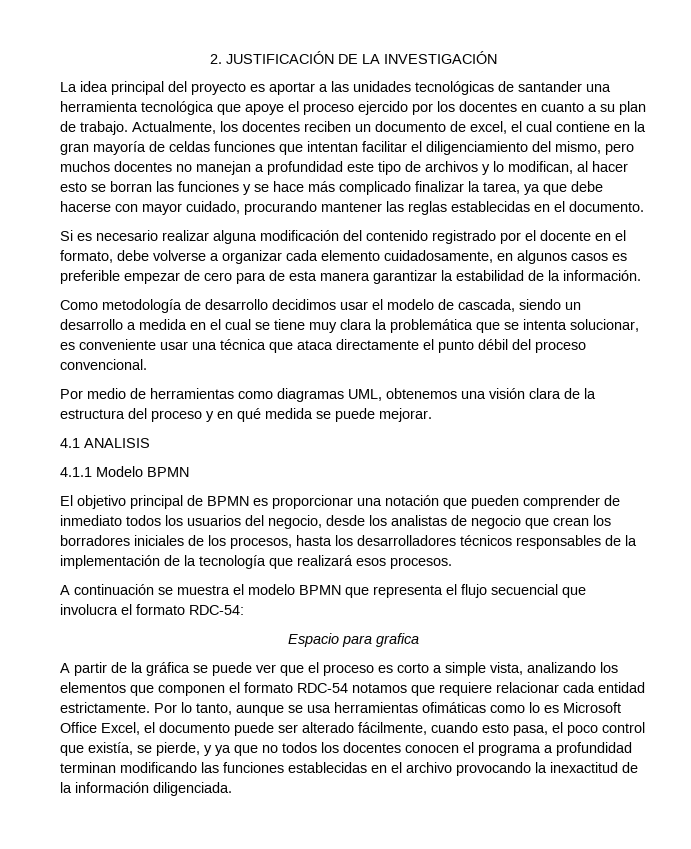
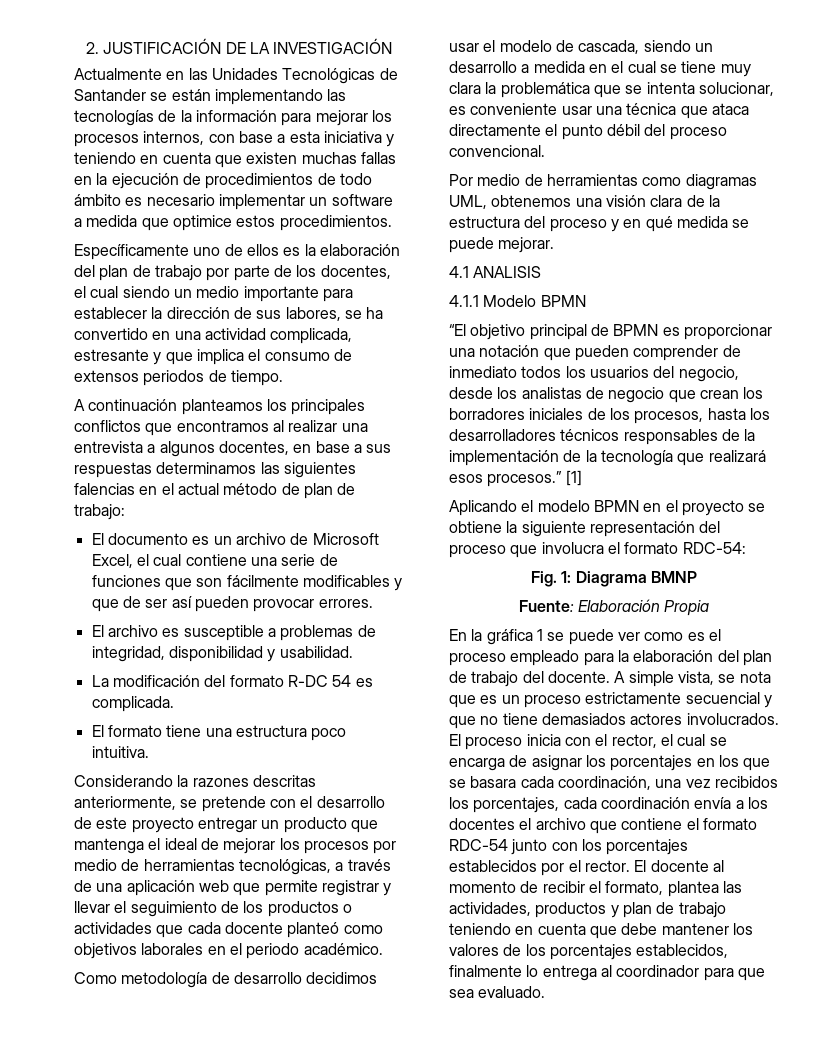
- La idea principal del proyecto es aportar a las unidades tecnológicas de santander una herramienta tecnológica que apoye el proceso ejercido por los docentes en cuanto a su plan de trabajo. Actualmente, los docentes reciben un documento de excel, el cual contiene en la gran mayoría de celdas funciones que intentan facilitar el diligenciamiento del mismo, pero muchos docentes no manejan a profundidad este tipo de archivos y lo modifican, al hacer esto se borran las funciones y se hace más complicado finalizar la tarea, ya que debe hacerse con mayor cuidado, procurando mantener las reglas establecidas en el documento.
- Si es necesario realizar alguna modificación del contenido registrado por el docente en el formato, debe volverse a organizar cada elemento cuidadosamente, en algunos casos es preferible empezar de cero para de esta manera garantizar la estabilidad de la información.
+ Actualmente en las Unidades Tecnológicas de Santander se están implementando las tecnologías de la información para mejorar los procesos internos, con base a esta iniciativa y teniendo en cuenta que existen muchas fallas en la ejecución de procedimientos de todo ámbito es necesario implementar un software a medida que optimice estos procedimientos.
+ Específicamente uno de ellos es la elaboración del plan de trabajo por parte de los docentes, el cual siendo un medio importante para establecer la dirección de sus labores, se ha convertido en una actividad complicada, estresante y que implica el consumo de extensos periodos de tiempo.
+ A continuación planteamos los principales conflictos que encontramos al realizar una entrevista a algunos docentes, en base a sus respuestas determinamos las siguientes falencias en el actual método de plan de trabajo:
+ El documento es un archivo de Microsoft Excel, el cual contiene una serie de funciones que son fácilmente modificables y que de ser así pueden provocar errores.
+ El archivo es susceptible a problemas de integridad, disponibilidad y usabilidad.
+ La modificación del formato R-DC 54 es complicada.
+ El formato tiene una estructura poco intuitiva.
+ Considerando la razones descritas anteriormente, se pretende con el desarrollo de este proyecto entregar un producto que mantenga el ideal de mejorar los procesos por medio de herramientas tecnológicas, a través de una aplicación web que permite registrar y llevar el seguimiento de los productos o actividades que cada docente planteó como objetivos laborales en el periodo académico.
- El objetivo principal de BPMN es proporcionar una notación que pueden comprender de inmediato todos los usuarios del negocio, desde los analistas de negocio que crean los borradores iniciales de los procesos, hasta los desarrolladores técnicos responsables de la implementación de la tecnología que realizará esos procesos.
- A continuación se muestra el modelo BPMN que representa el flujo secuencial que involucra el formato RDC-54:
+ “El objetivo principal de BPMN es proporcionar una notación que pueden comprender de inmediato todos los usuarios del negocio, desde los analistas de negocio que crean los borradores iniciales de los procesos, hasta los desarrolladores técnicos responsables de la implementación de la tecnología que realizará esos procesos.” [1]
+ Aplicando el modelo BPMN en el proyecto se obtiene la siguiente representación del proceso que involucra el formato RDC-54:
- Espacio para grafica
- A partir de la gráfica se puede ver que el proceso es corto a simple vista, analizando los elementos que componen el formato RDC-54 notamos que requiere relacionar cada entidad estrictamente. Por lo tanto, aunque se usa herramientas ofimáticas como lo es Microsoft Office Excel, el documento puede ser alterado fácilmente, cuando esto pasa, el poco control que existía, se pierde, y ya que no todos los docentes conocen el programa a profundidad terminan modificando las funciones establecidas en el archivo provocando la inexactitud de la información diligenciada.
+ Fig. 1: Diagrama BMNP
+ Fuente: Elaboración Propia
+ En la gráfica 1 se puede ver como es el proceso empleado para la elaboración del plan de trabajo del docente. A simple vista, se nota que es un proceso estrictamente secuencial y que no tiene demasiados actores involucrados. El proceso inicia con el rector, el cual se encarga de asignar los porcentajes en los que se basara cada coordinación, una vez recibidos los porcentajes, cada coordinación envía a los docentes el archivo que contiene el formato RDC-54 junto con los porcentajes establecidos por el rector. El docente al momento de recibir el formato, plantea las actividades, productos y plan de trabajo teniendo en cuenta que debe mantener los valores de los porcentajes establecidos, finalmente lo entrega al coordinador para que sea evaluado.

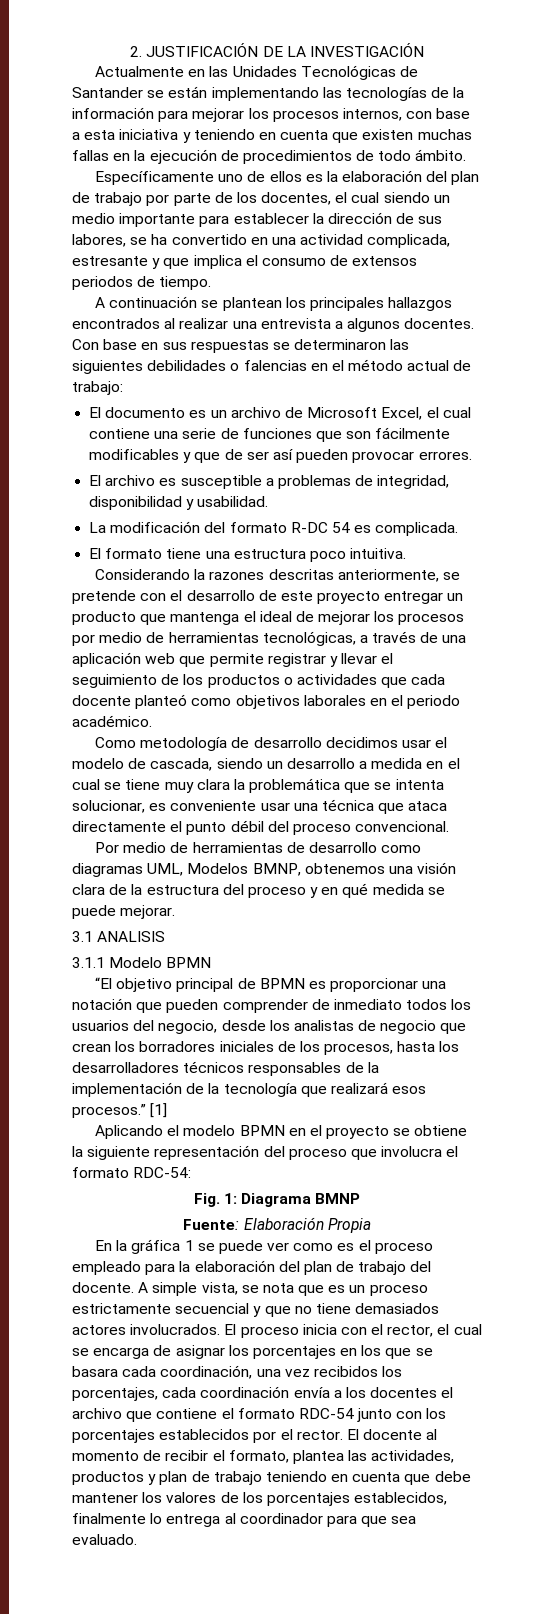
- Actualmente en las Unidades Tecnológicas de Santander se están implementando las tecnologías de la información para mejorar los procesos internos, con base a esta iniciativa y teniendo en cuenta que existen muchas fallas en la ejecución de procedimientos de todo ámbito es necesario implementar un software a medida que optimice estos procedimientos.
+ Actualmente en las Unidades Tecnológicas de Santander se están implementando las tecnologías de la información para mejorar los procesos internos, con base a esta iniciativa y teniendo en cuenta que existen muchas fallas en la ejecución de procedimientos de todo ámbito.
- A continuación planteamos los principales conflictos que encontramos al realizar una entrevista a algunos docentes, en base a sus respuestas determinamos las siguientes falencias en el actual método de plan de trabajo:
+ A continuación se plantean los principales hallazgos encontrados al realizar una entrevista a algunos docentes. Con base en sus respuestas se determinaron las siguientes debilidades o falencias en el método actual de trabajo:
- Por medio de herramientas como diagramas UML, obtenemos una visión clara de la estructura del proceso y en qué medida se puede mejorar.
+ Por medio de herramientas de desarrollo como diagramas UML, Modelos BMNP, obtenemos una visión clara de la estructura del proceso y en qué medida se puede mejorar.
- 4.1 ANALISIS
+ 3.1 ANALISIS
- 4.1.1 Modelo BPMN
+ 3.1.1 Modelo BPMN

